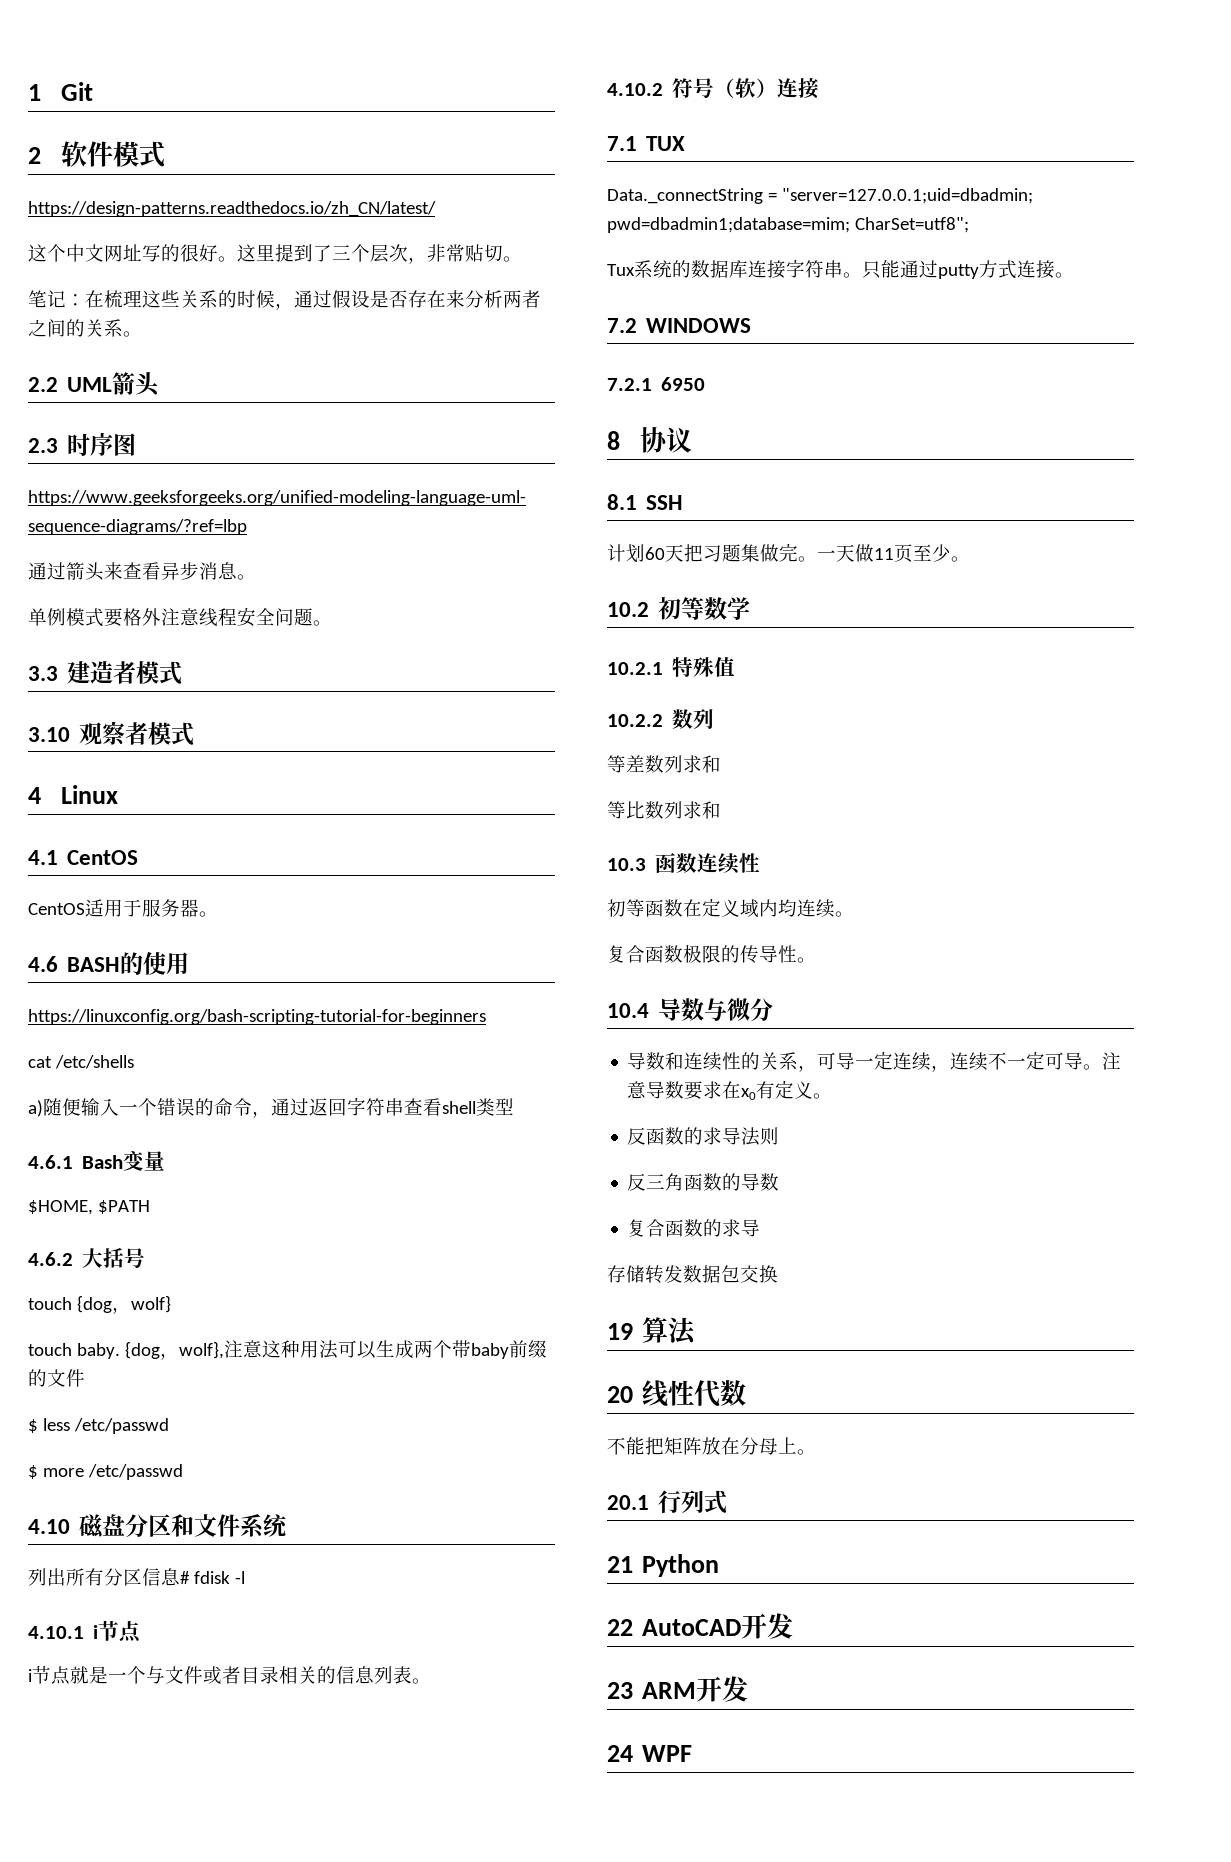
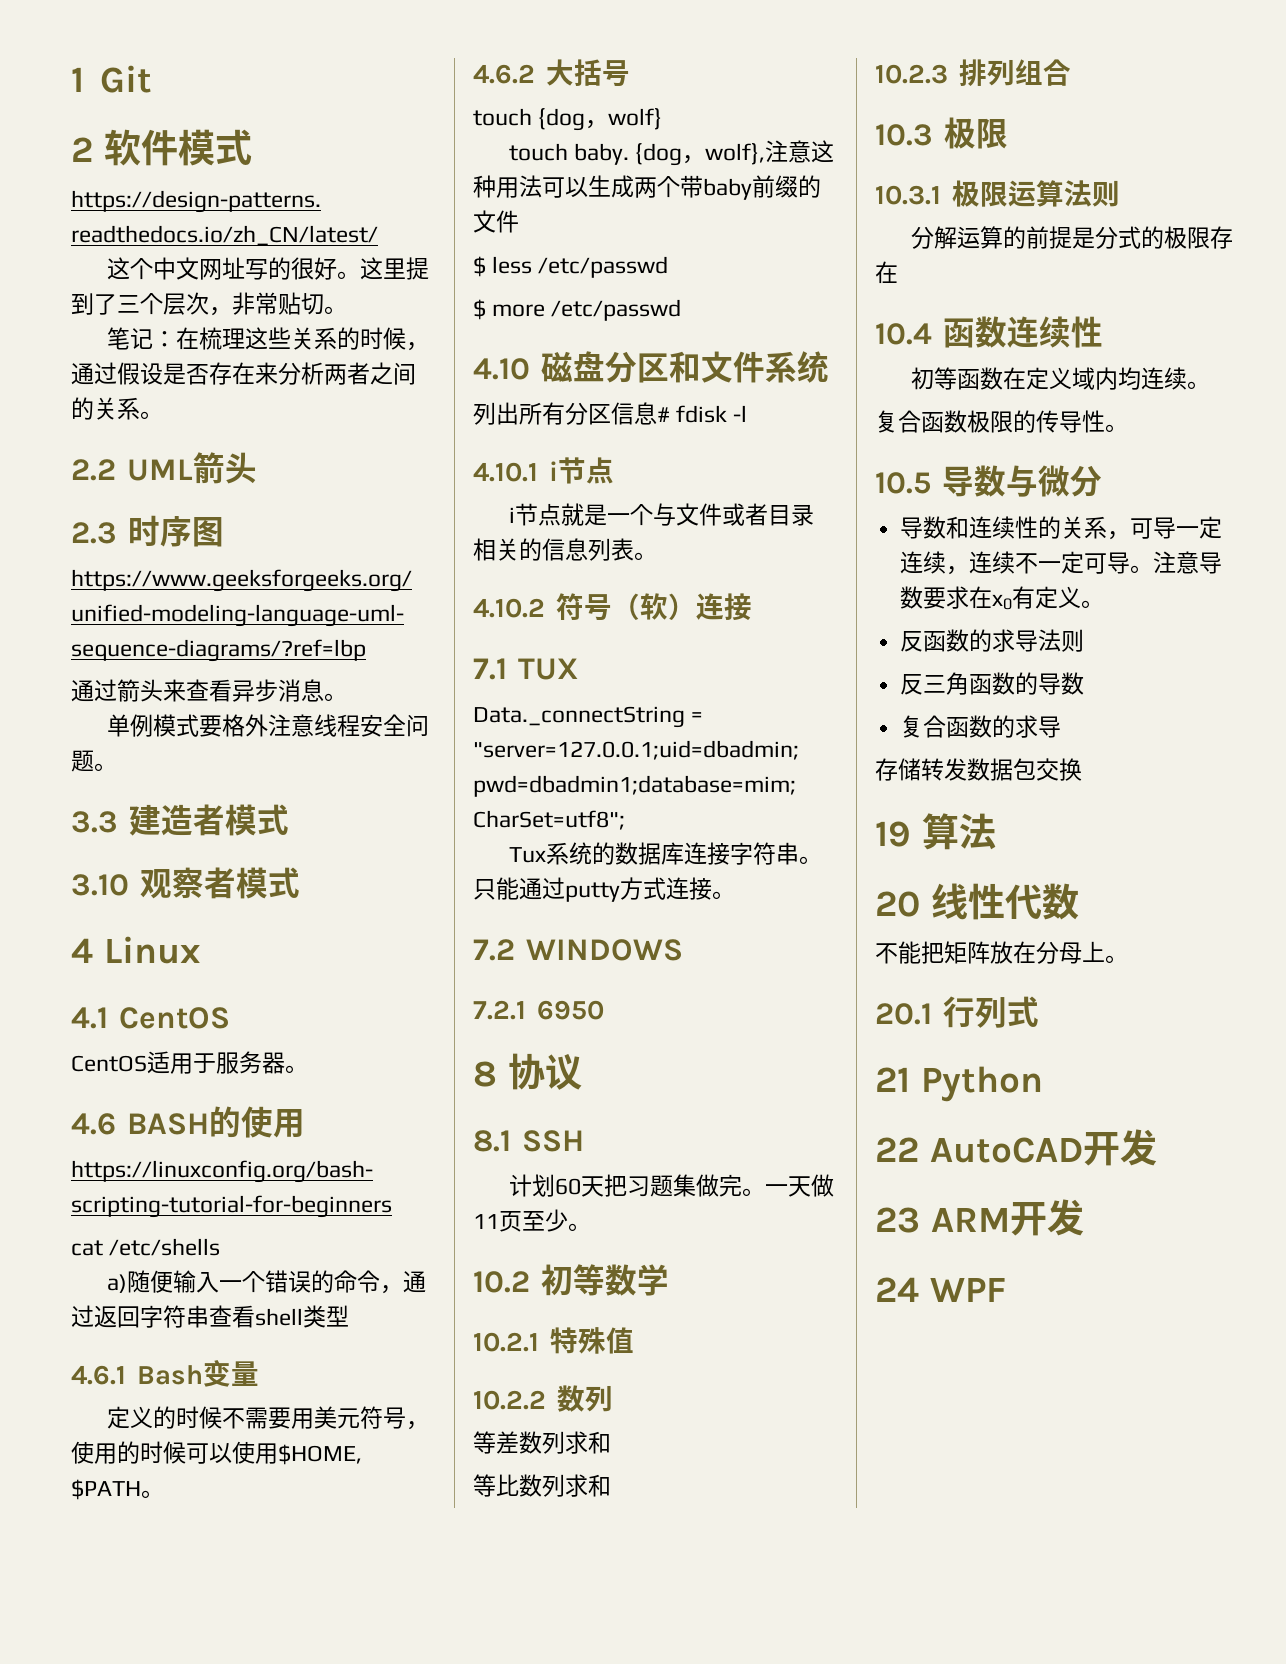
- $HOME, $PATH
+ 定义的时候不需要用美元符号，使用的时候可以使用$HOME, $PATH。
- 10.3函数连续性
+ 10.2.3排列组合
+ 10.3极限
+ 10.3.1极限运算法则
+ 分解运算的前提是分式的极限存在
+ 10.4函数连续性
- 10.4导数与微分
+ 10.5导数与微分

